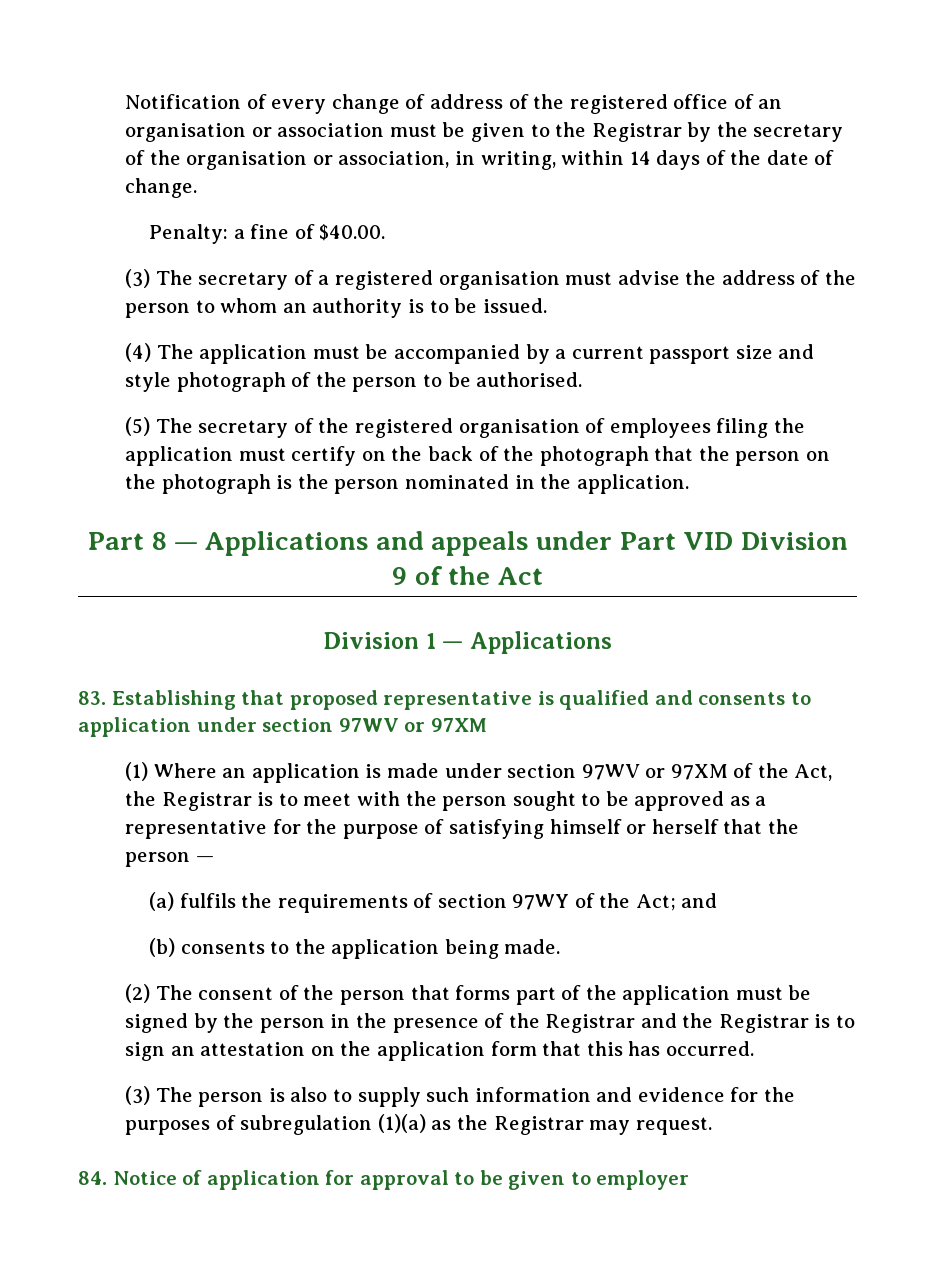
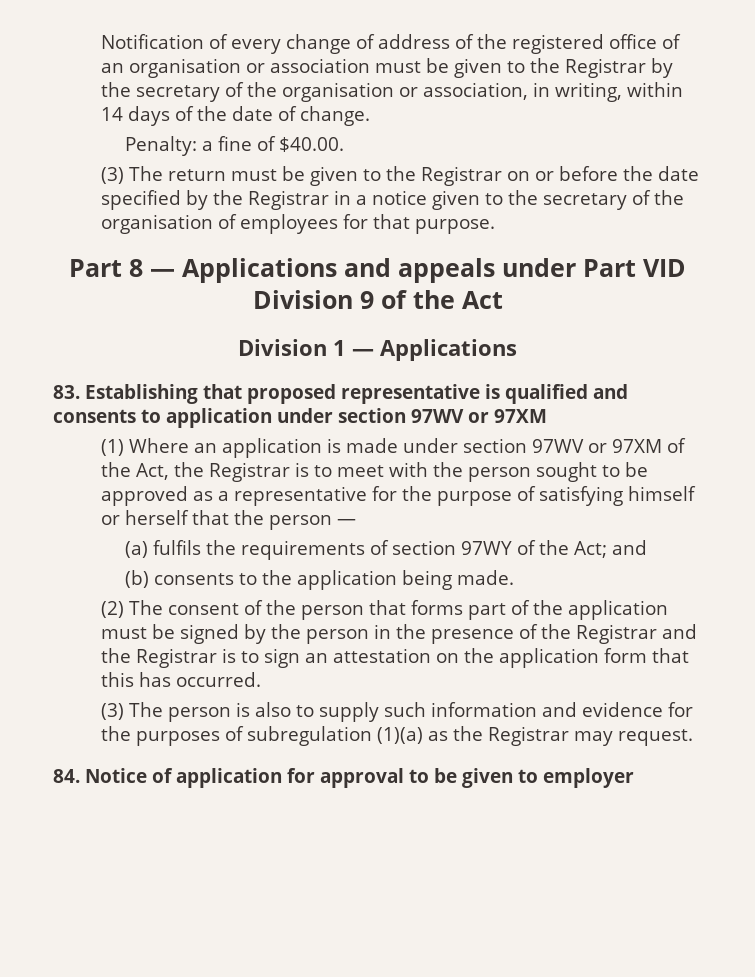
- (3) The secretary of a registered organisation must advise the address of the person to whom an authority is to be issued.
- (4) The application must be accompanied by a current passport size and style photograph of the person to be authorised.
- (5) The secretary of the registered organisation of employees filing the application must certify on the back of the photograph that the person on the photograph is the person nominated in the application.
+ (3) The return must be given to the Registrar on or before the date specified by the Registrar in a notice given to the secretary of the organisation of employees for that purpose.

